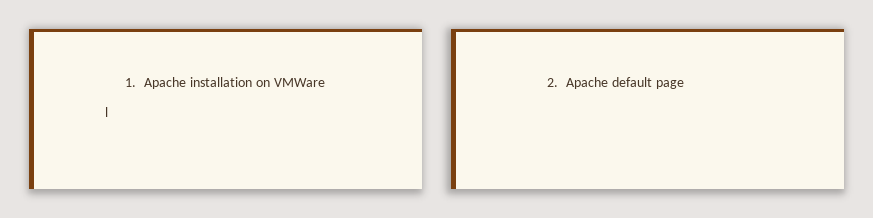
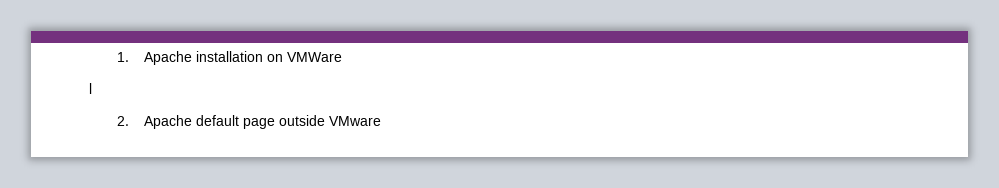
- 2. Apache default page
+ 2. Apache default page outside VMware

